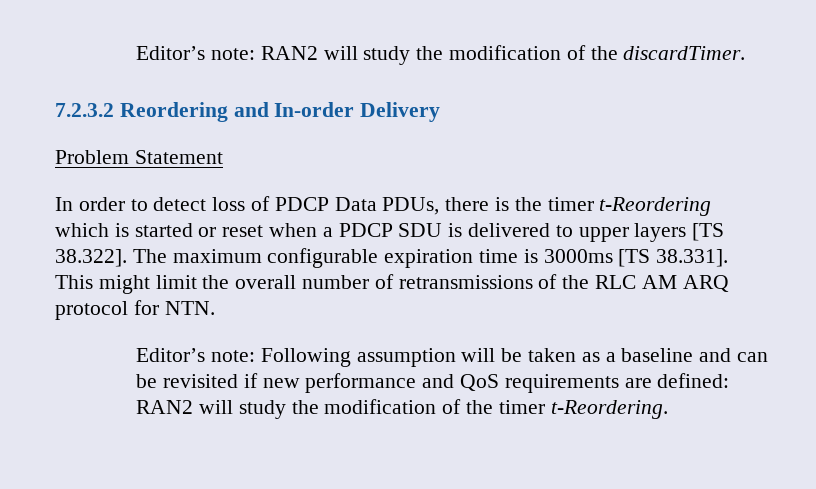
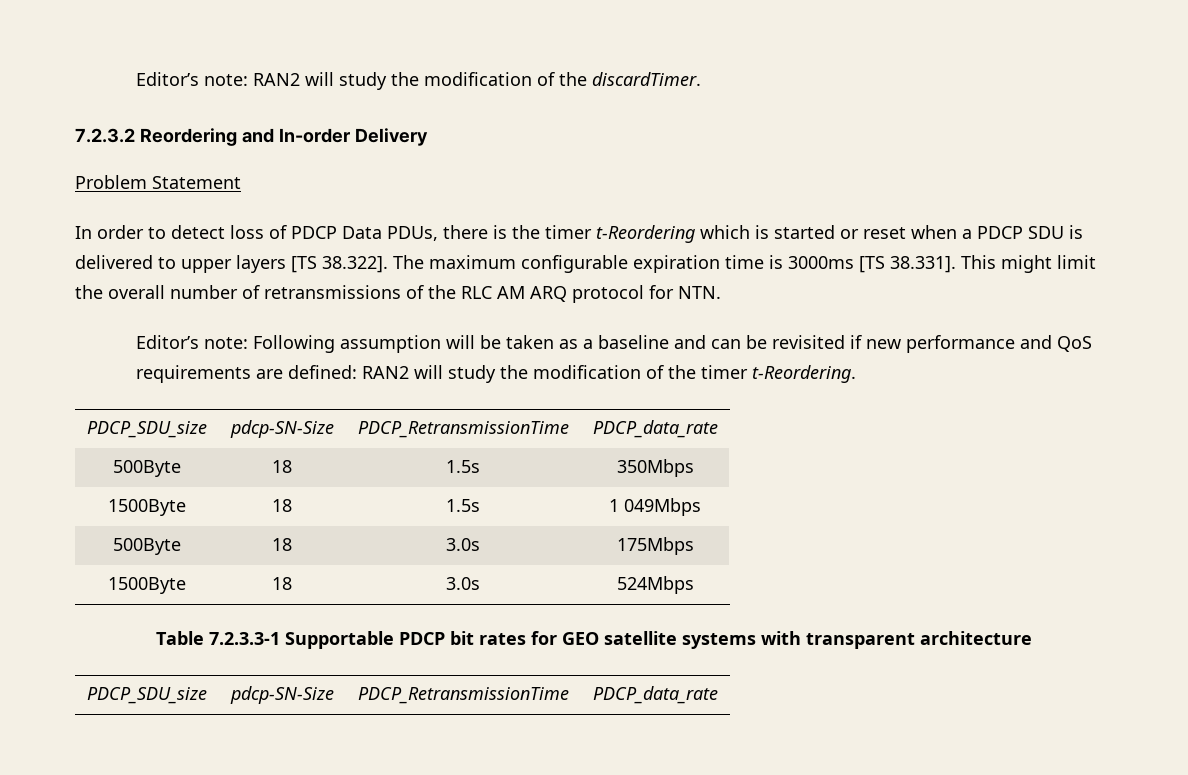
  Editor’s note: Following assumption will be taken as a baseline and can be revisited if new performance and QoS requirements are defined: RAN2 will study the modification of the timer t-Reordering.
+ PDCP_SDU_size | pdcp-SN-Size | PDCP_RetransmissionTime | PDCP_data_rate
+ 500Byte | 18 | 1.5s | 350Mbps
+ 1500Byte | 18 | 1.5s | 1 049Mbps
+ 500Byte | 18 | 3.0s | 175Mbps
+ 1500Byte | 18 | 3.0s | 524Mbps
+ Table 7.2.3.3-1 Supportable PDCP bit rates for GEO satellite systems with transparent architecture
+ PDCP_SDU_size | pdcp-SN-Size | PDCP_RetransmissionTime | PDCP_data_rate

